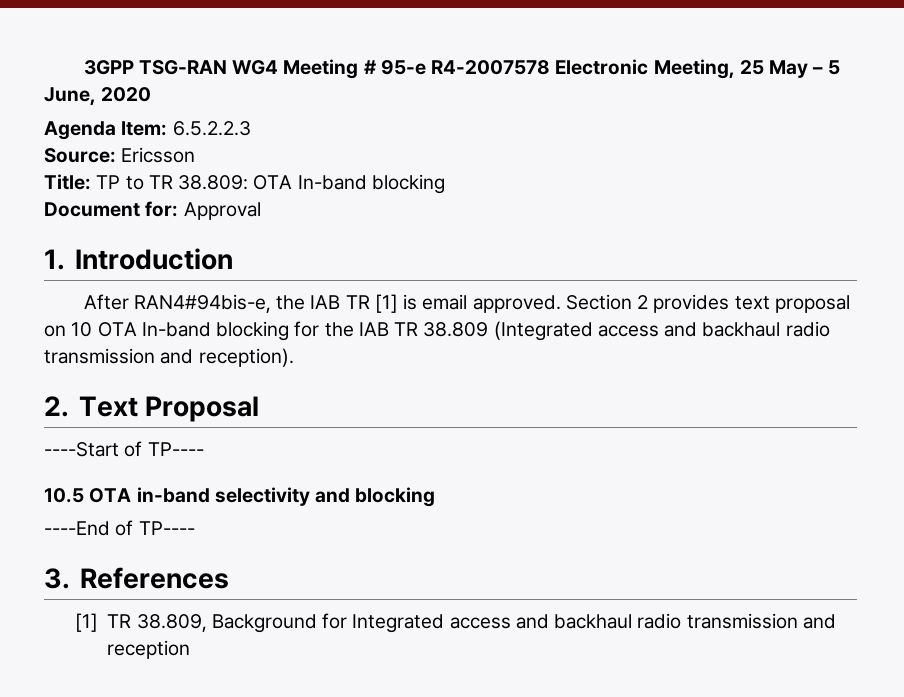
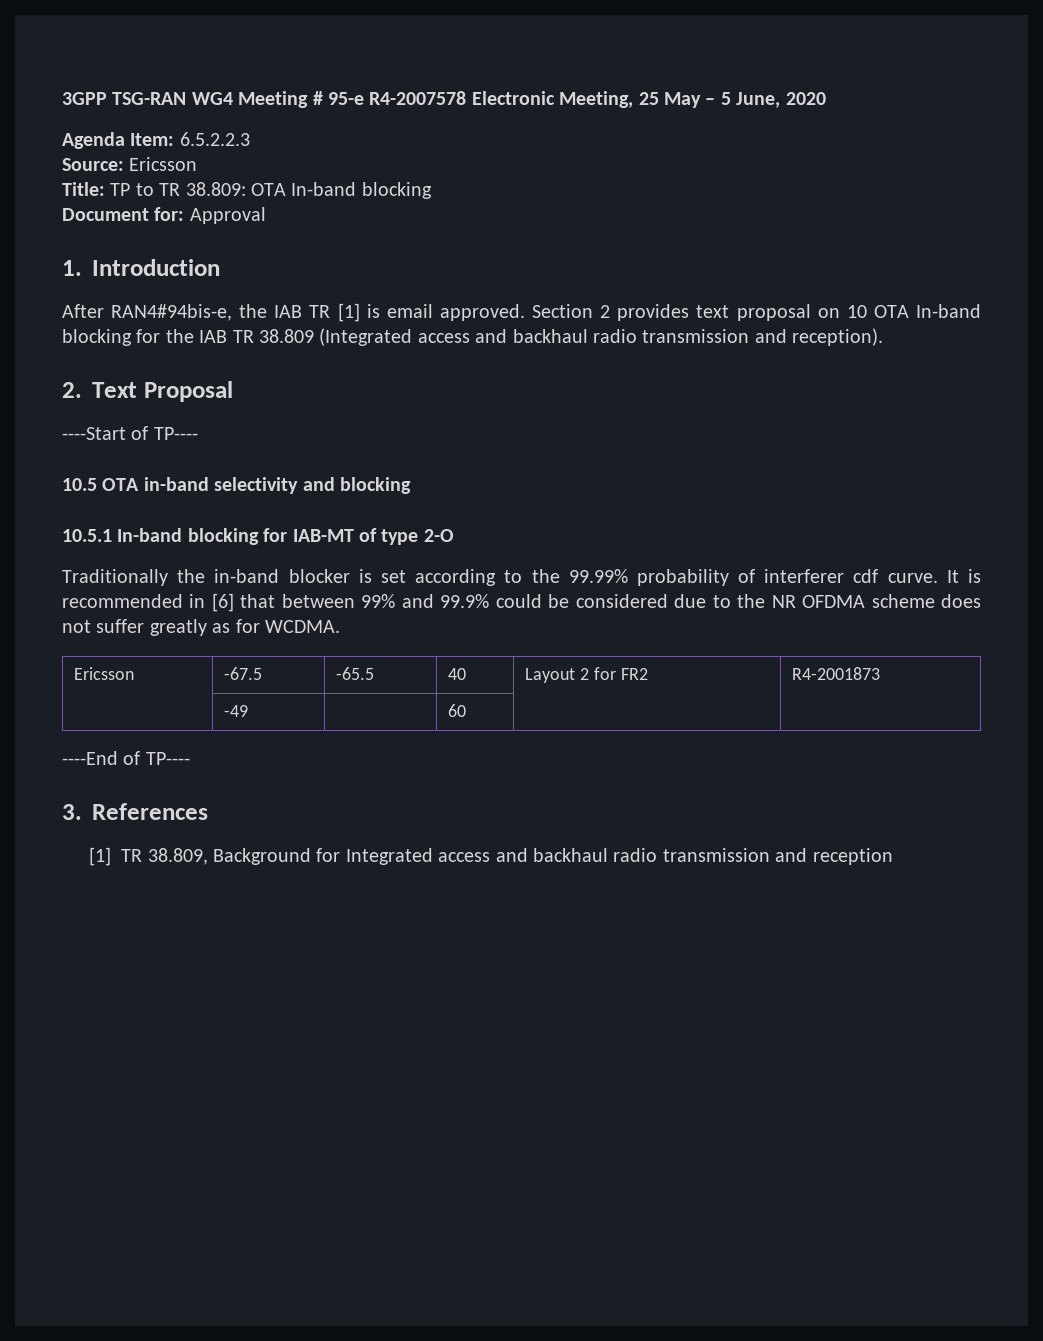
+ 10.5.1 In-band blocking for IAB-MT of type 2-O
+ Traditionally the in-band blocker is set according to the 99.99% probability of interferer cdf curve. It is recommended in [6] that between 99% and 99.9% could be considered due to the NR OFDMA scheme does not suffer greatly as for WCDMA.
+ Ericsson | -67.5 | -65.5 | 40 | Layout 2 for FR2 | R4-2001873
+ | -49 | | 60 | |

